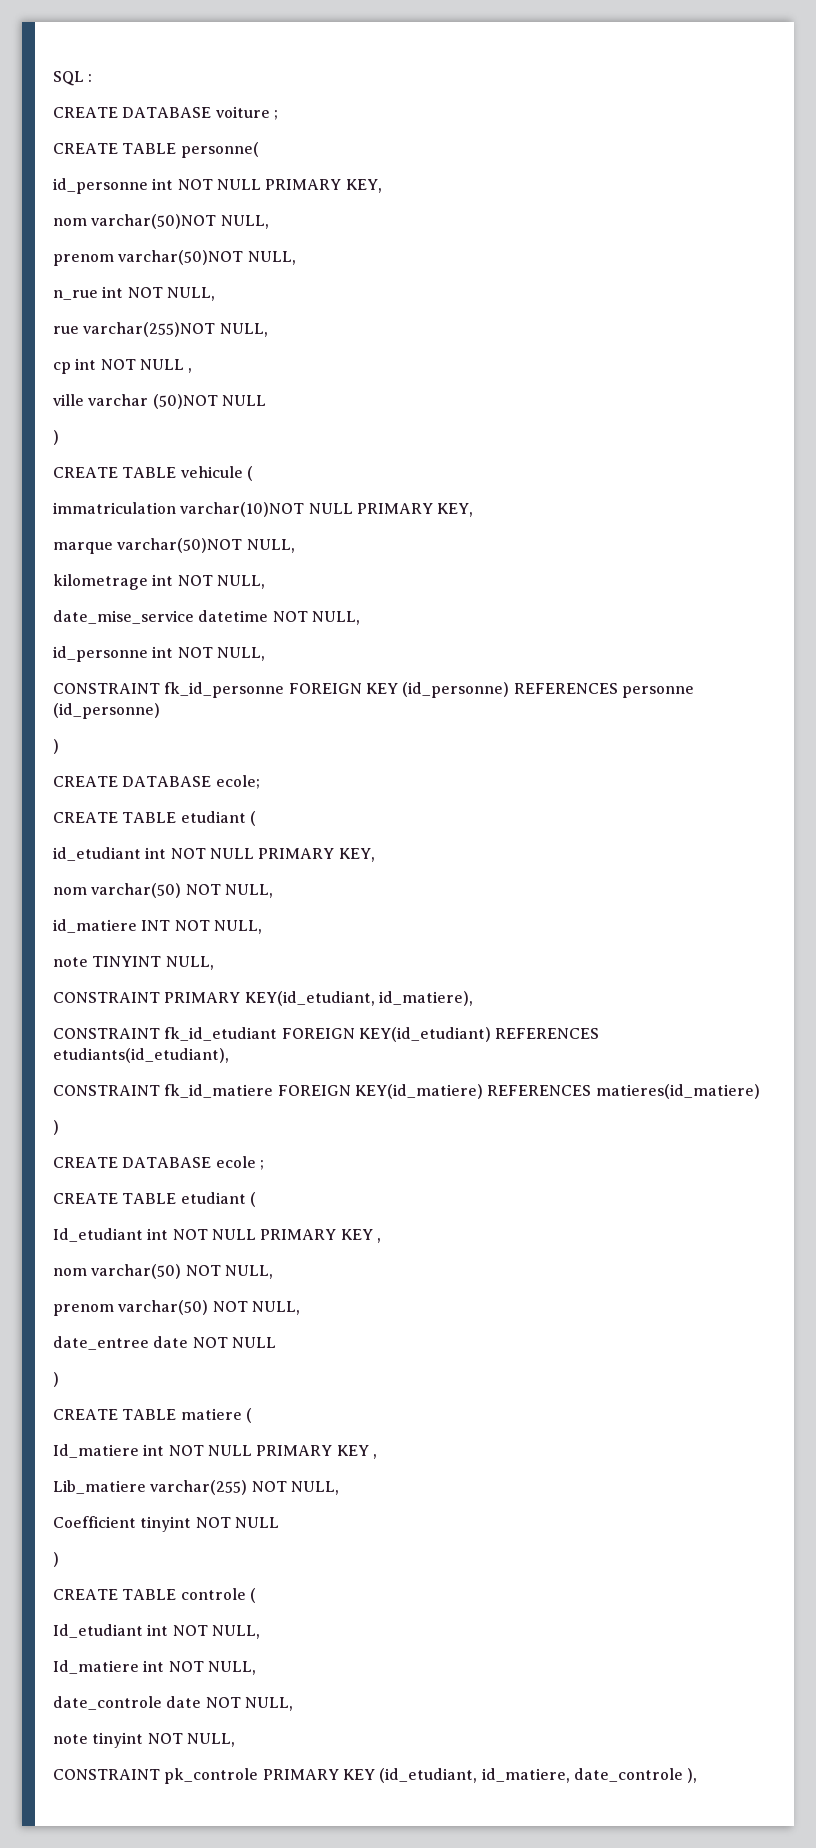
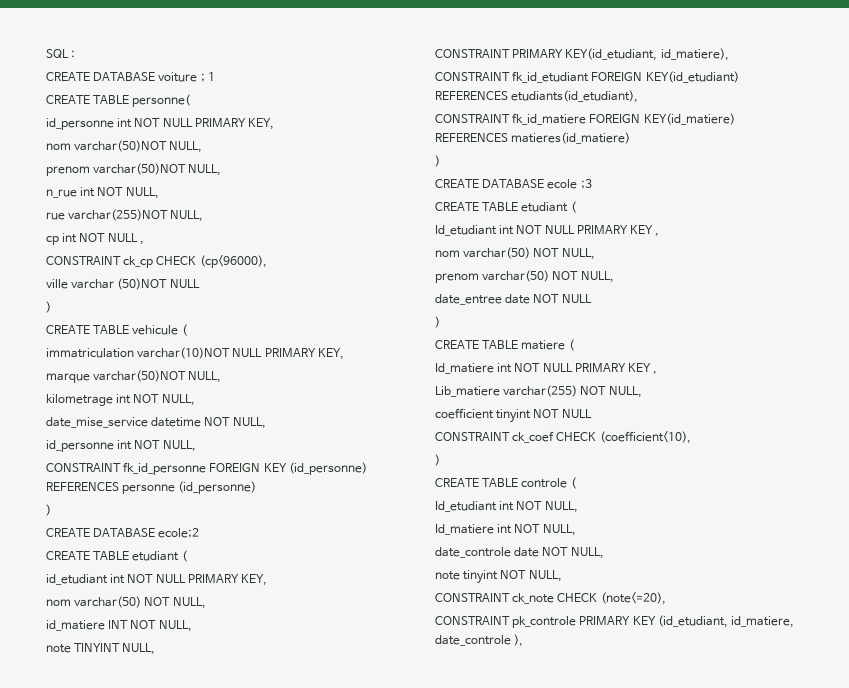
- CREATE DATABASE voiture ;
+ CREATE DATABASE voiture ; 1
+ CONSTRAINT ck_cp CHECK (cp<96000),
- CREATE DATABASE ecole;
+ CREATE DATABASE ecole;2
- CREATE DATABASE ecole ;
+ CREATE DATABASE ecole ;3
- Coefficient tinyint NOT NULL
+ coefficient tinyint NOT NULL
+ CONSTRAINT ck_coef CHECK (coefficient<10),
+ CONSTRAINT ck_note CHECK (note<=20),

